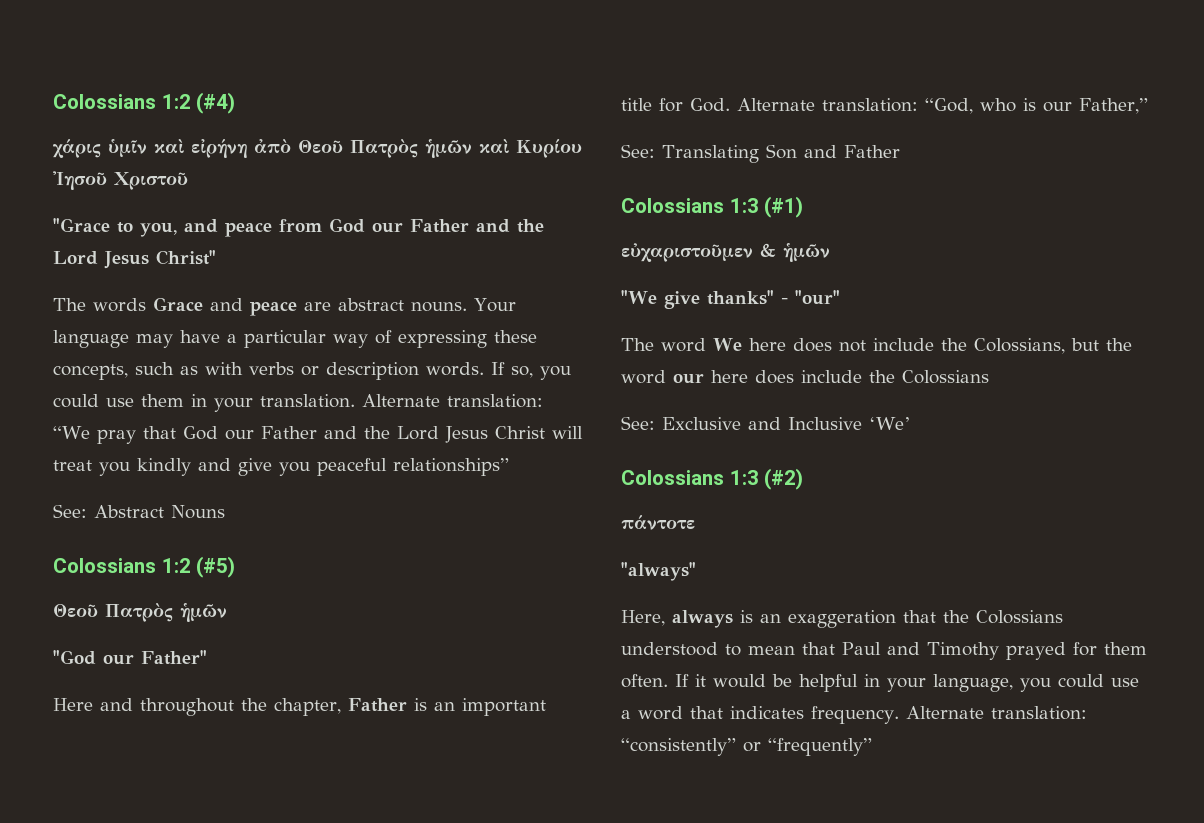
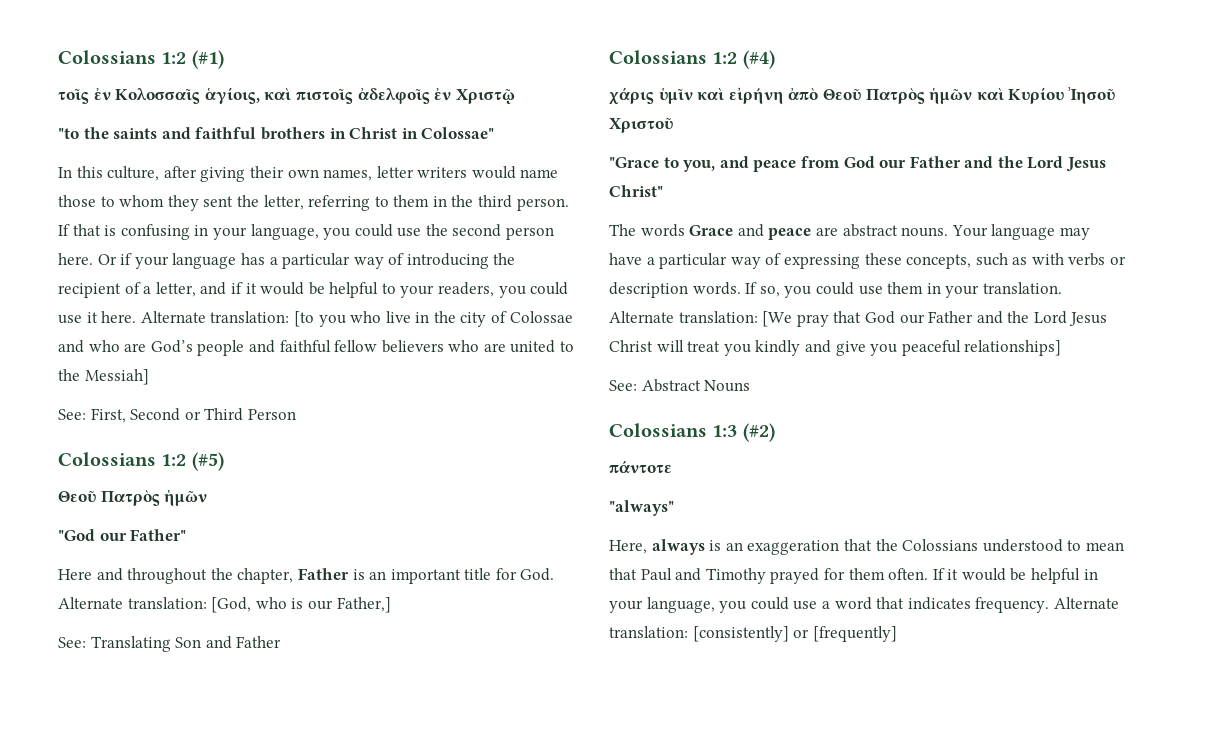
+ Colossians 1:2 (#1)
+ τοῖς ἐν Κολοσσαῖς ἁγίοις, καὶ πιστοῖς ἀδελφοῖς ἐν Χριστῷ
+ "to the saints and faithful brothers in Christ in Colossae"
+ In this culture, after giving their own names, letter writers would name those to whom they sent the letter, referring to them in the third person. If that is confusing in your language, you could use the second person here. Or if your language has a particular way of introducing the recipient of a letter, and if it would be helpful to your readers, you could use it here. Alternate translation: [to you who live in the city of Colossae and who are God’s people and faithful fellow believers who are united to the Messiah]
+ See: First, Second or Third Person
+ Colossians 1:2 (#5)
+ Θεοῦ Πατρὸς ἡμῶν
+ "God our Father"
+ Here and throughout the chapter, Father is an important title for God. Alternate translation: [God, who is our Father,]
+ See: Translating Son and Father
- Alternate translation: “We pray that God our Father and the Lord Jesus Christ will treat you kindly and give you peaceful relationships”
+ Alternate translation: [We pray that God our Father and the Lord Jesus Christ will treat you kindly and give you peaceful relationships]
- Colossians 1:2 (#5)
- Θεοῦ Πατρὸς ἡμῶν
- "God our Father"
- Here and throughout the chapter, Father is an important title for God. Alternate translation: “God, who is our Father,”
- See: Translating Son and Father
- Colossians 1:3 (#1)
- εὐχαριστοῦμεν & ἡμῶν
- "We give thanks" - "our"
- The word We here does not include the Colossians, but the word our here does include the Colossians
- See: Exclusive and Inclusive ‘We’
- Alternate translation: “consistently” or “frequently”
+ Alternate translation: [consistently] or [frequently]

